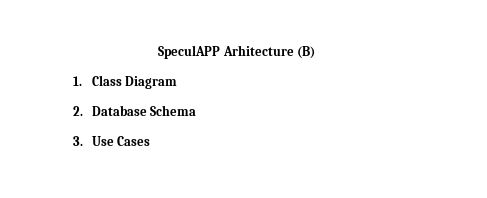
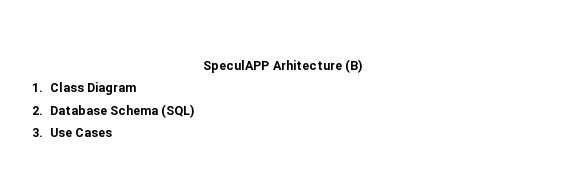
- 2. Database Schema
+ 2. Database Schema (SQL)

